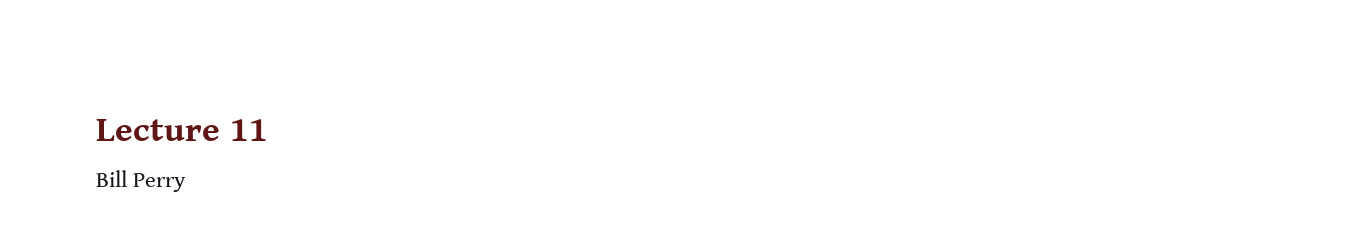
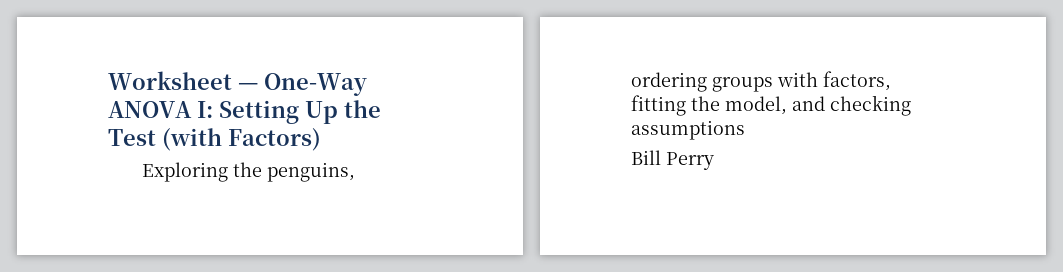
- Lecture 11
+ Worksheet — One-Way ANOVA I: Setting Up the Test (with Factors)
+ Exploring the penguins, ordering groups with factors, fitting the model, and checking assumptions

